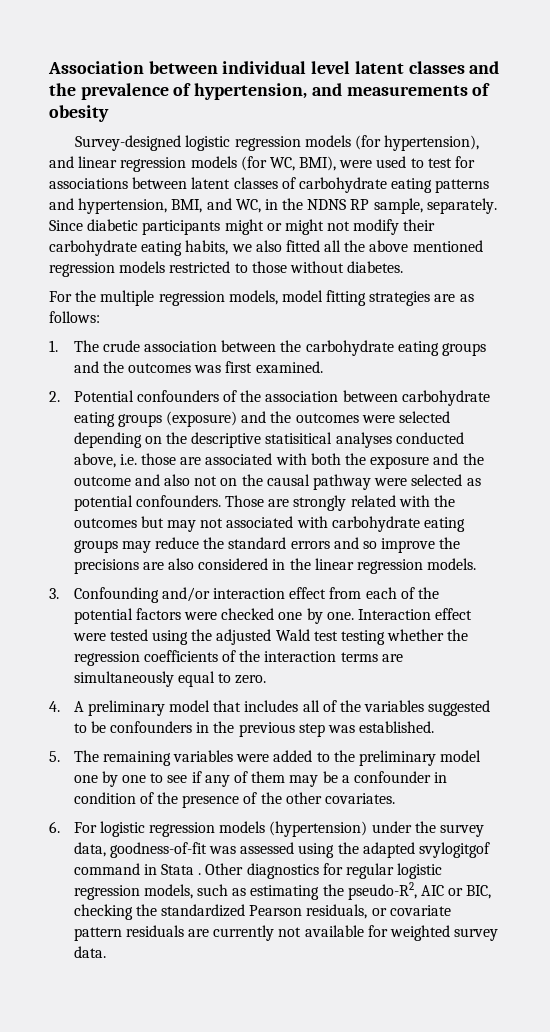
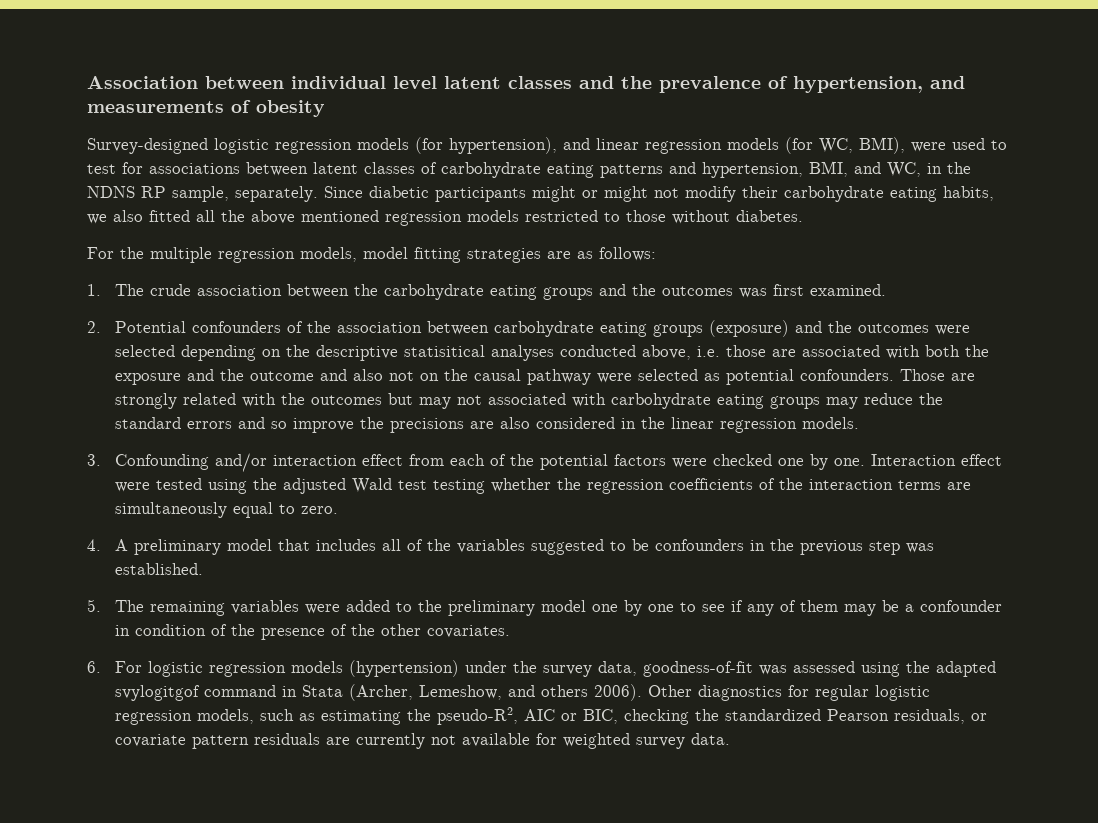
- 6. For logistic regression models (hypertension) under the survey data, goodness-of-fit was assessed using the adapted svylogitgof command in Stata .
+ 6. For logistic regression models (hypertension) under the survey data, goodness-of-fit was assessed using the adapted svylogitgof command in Stata (Archer, Lemeshow, and others 2006).

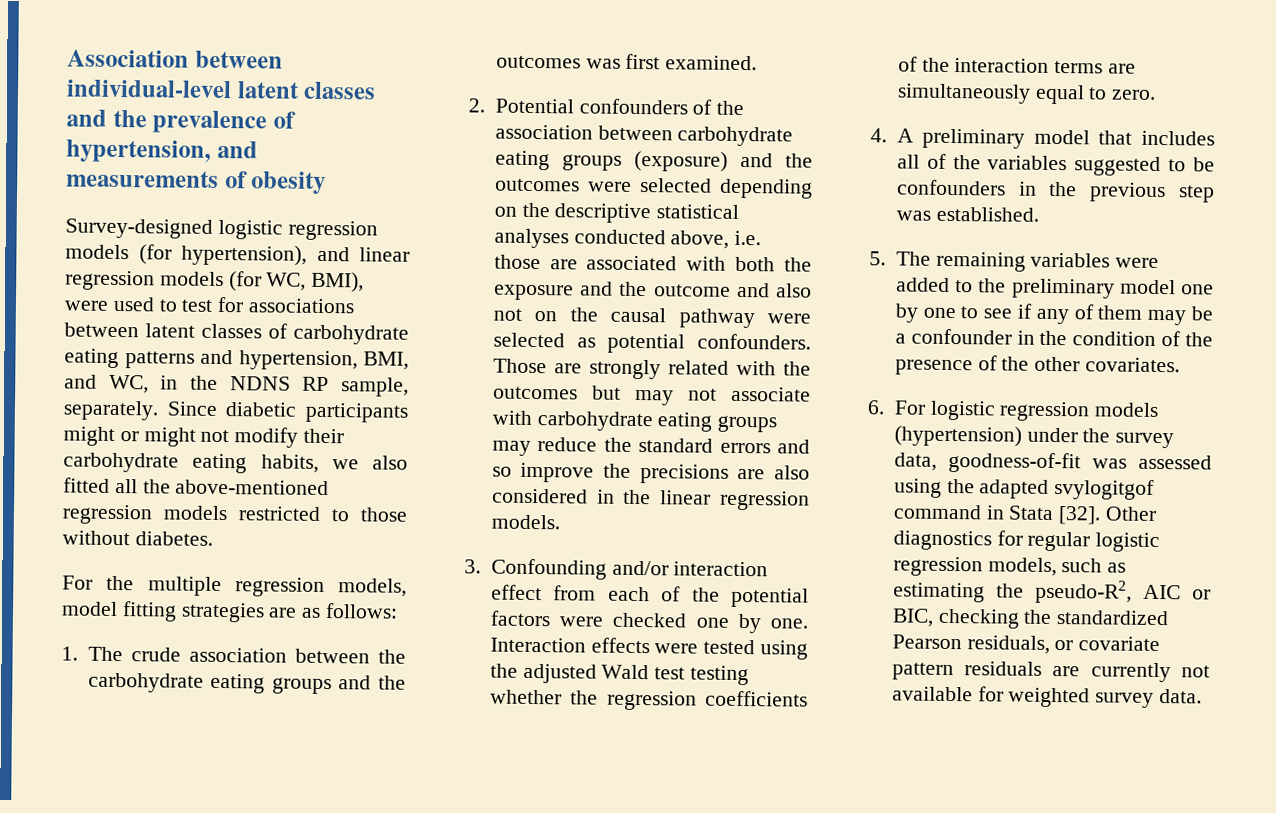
- Association between individual level latent classes and the prevalence of hypertension, and measurements of obesity
+ Association between individual-level latent classes and the prevalence of hypertension, and measurements of obesity
- Since diabetic participants might or might not modify their carbohydrate eating habits, we also fitted all the above mentioned regression models restricted to those without diabetes.
+ Since diabetic participants might or might not modify their carbohydrate eating habits, we also fitted all the above-mentioned regression models restricted to those without diabetes.
- 2. Potential confounders of the association between carbohydrate eating groups (exposure) and the outcomes were selected depending on the descriptive statisitical analyses conducted above, i.e. those are associated with both the exposure and the outcome and also not on the causal pathway were selected as potential confounders.
+ 2. Potential confounders of the association between carbohydrate eating groups (exposure) and the outcomes were selected depending on the descriptive statistical analyses conducted above, i.e. those are associated with both the exposure and the outcome and also not on the causal pathway were selected as potential confounders.
- Those are strongly related with the outcomes but may not associated with carbohydrate eating groups may reduce the standard errors and so improve the precisions are also considered in the linear regression models.
+ Those are strongly related with the outcomes but may not associate with carbohydrate eating groups may reduce the standard errors and so improve the precisions are also considered in the linear regression models.
- Interaction effect were tested using the adjusted Wald test testing whether the regression coefficients of the interaction terms are simultaneously equal to zero.
+ Interaction effects were tested using the adjusted Wald test testing whether the regression coefficients of the interaction terms are simultaneously equal to zero.
- 5. The remaining variables were added to the preliminary model one by one to see if any of them may be a confounder in condition of the presence of the other covariates.
+ 5. The remaining variables were added to the preliminary model one by one to see if any of them may be a confounder in the condition of the presence of the other covariates.
- 6. For logistic regression models (hypertension) under the survey data, goodness-of-fit was assessed using the adapted svylogitgof command in Stata (Archer, Lemeshow, and others 2006).
+ 6. For logistic regression models (hypertension) under the survey data, goodness-of-fit was assessed using the adapted svylogitgof command in Stata [32].

